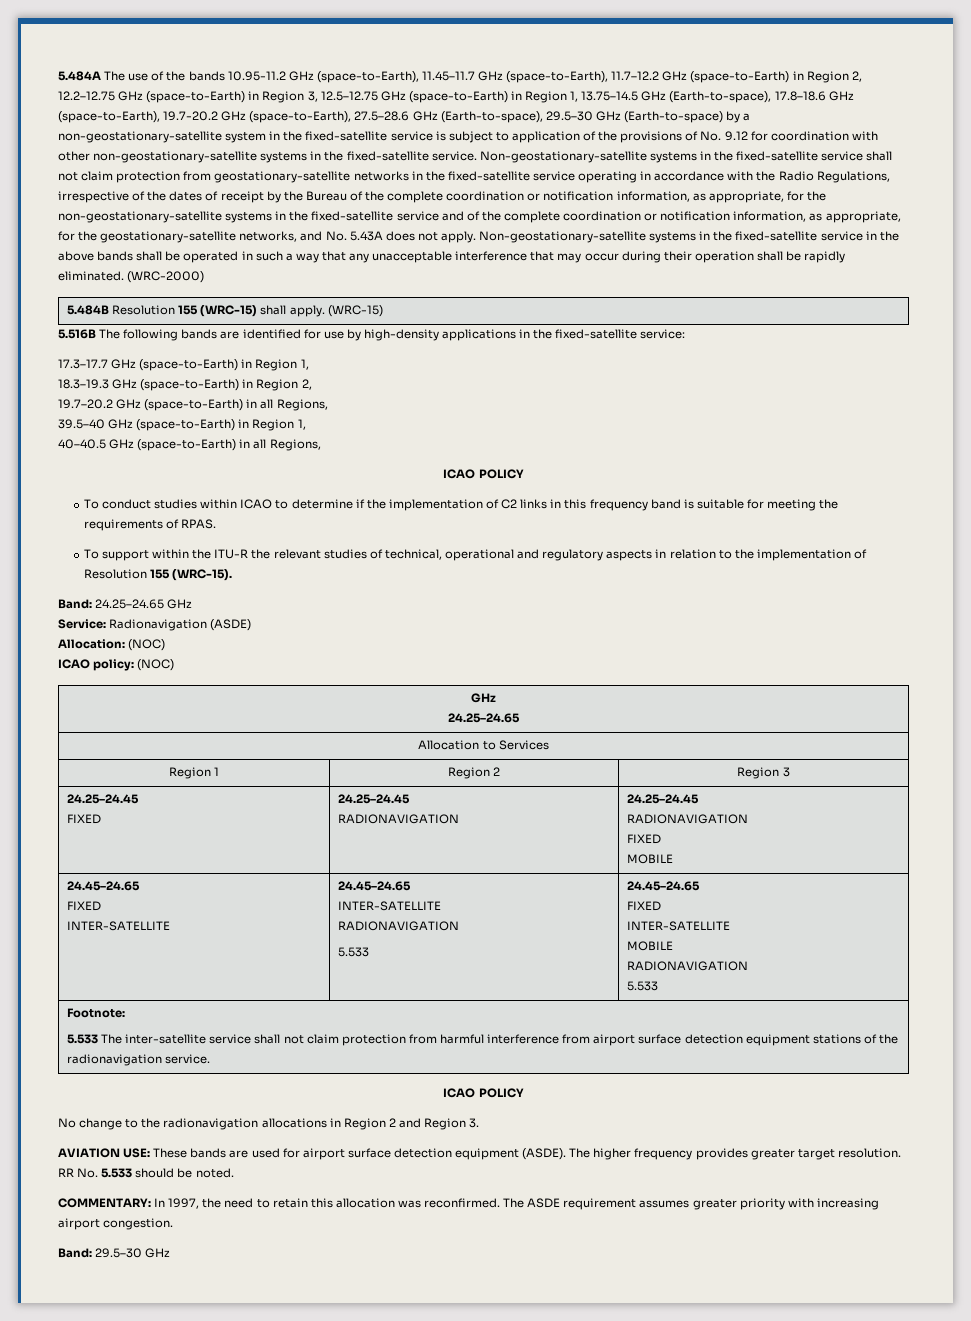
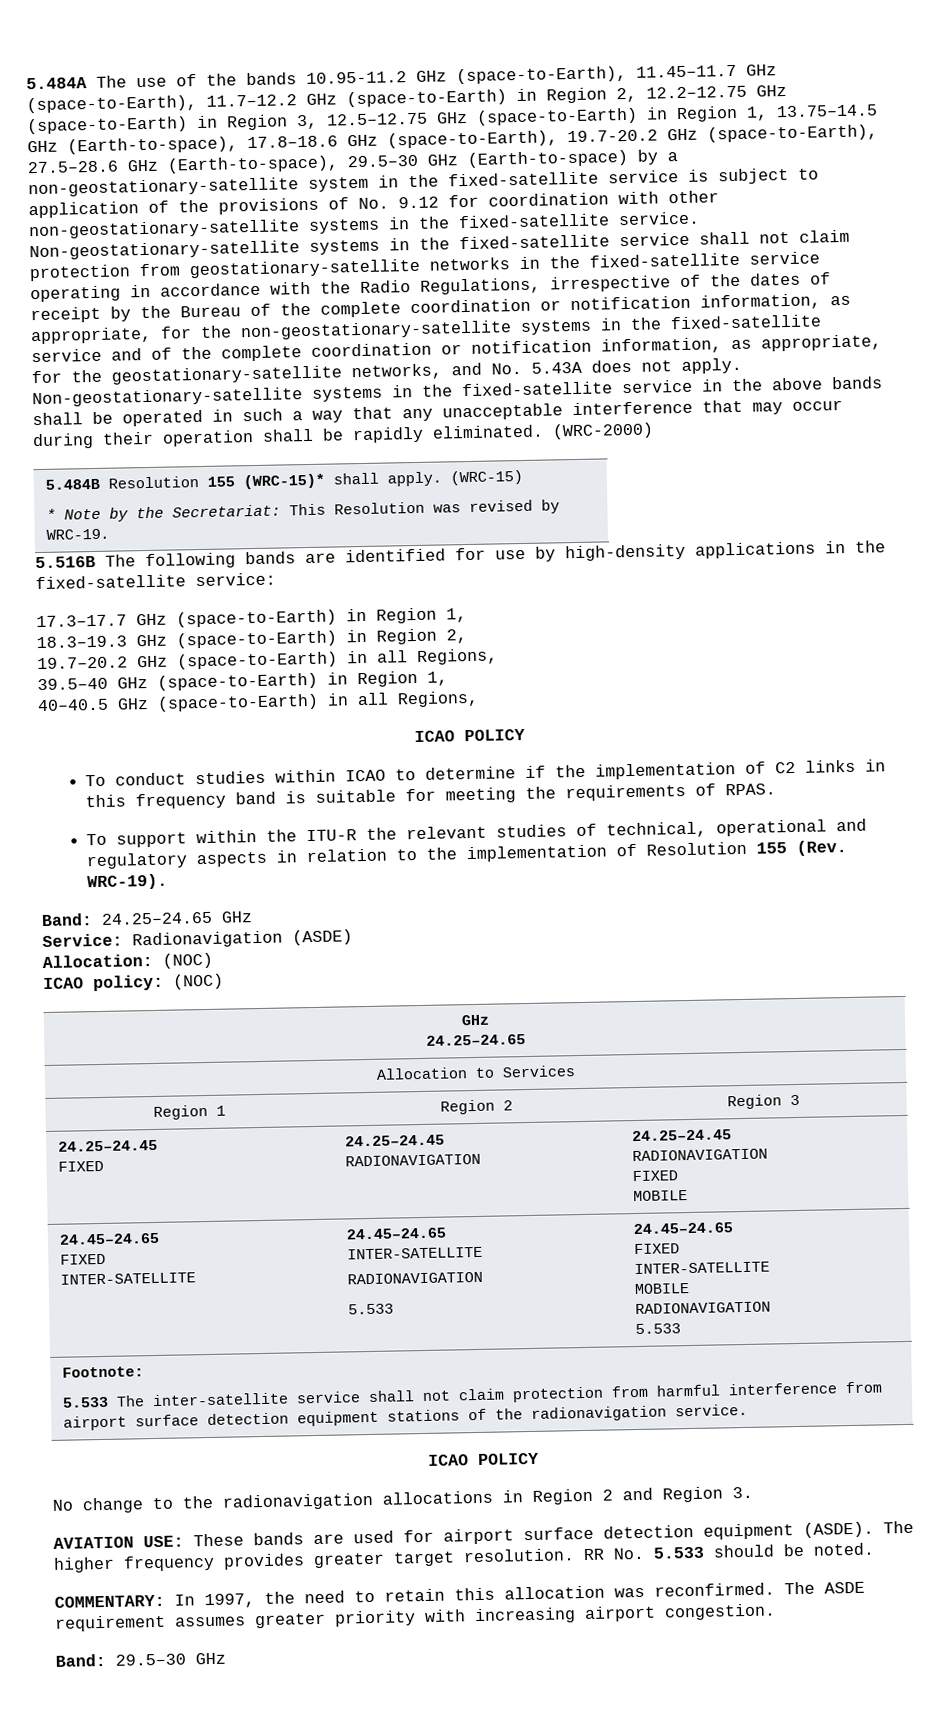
- 5.484B Resolution 155 (WRC-15) shall apply. (WRC-15)
+ 5.484B Resolution 155 (WRC-15)* shall apply. (WRC-15)
+ * Note by the Secretariat: This Resolution was revised by WRC-19.
- To support within the ITU-R the relevant studies of technical, operational and regulatory aspects in relation to the implementation of Resolution 155 (WRC-15).
+ To support within the ITU-R the relevant studies of technical, operational and regulatory aspects in relation to the implementation of Resolution 155 (Rev. WRC-19).

